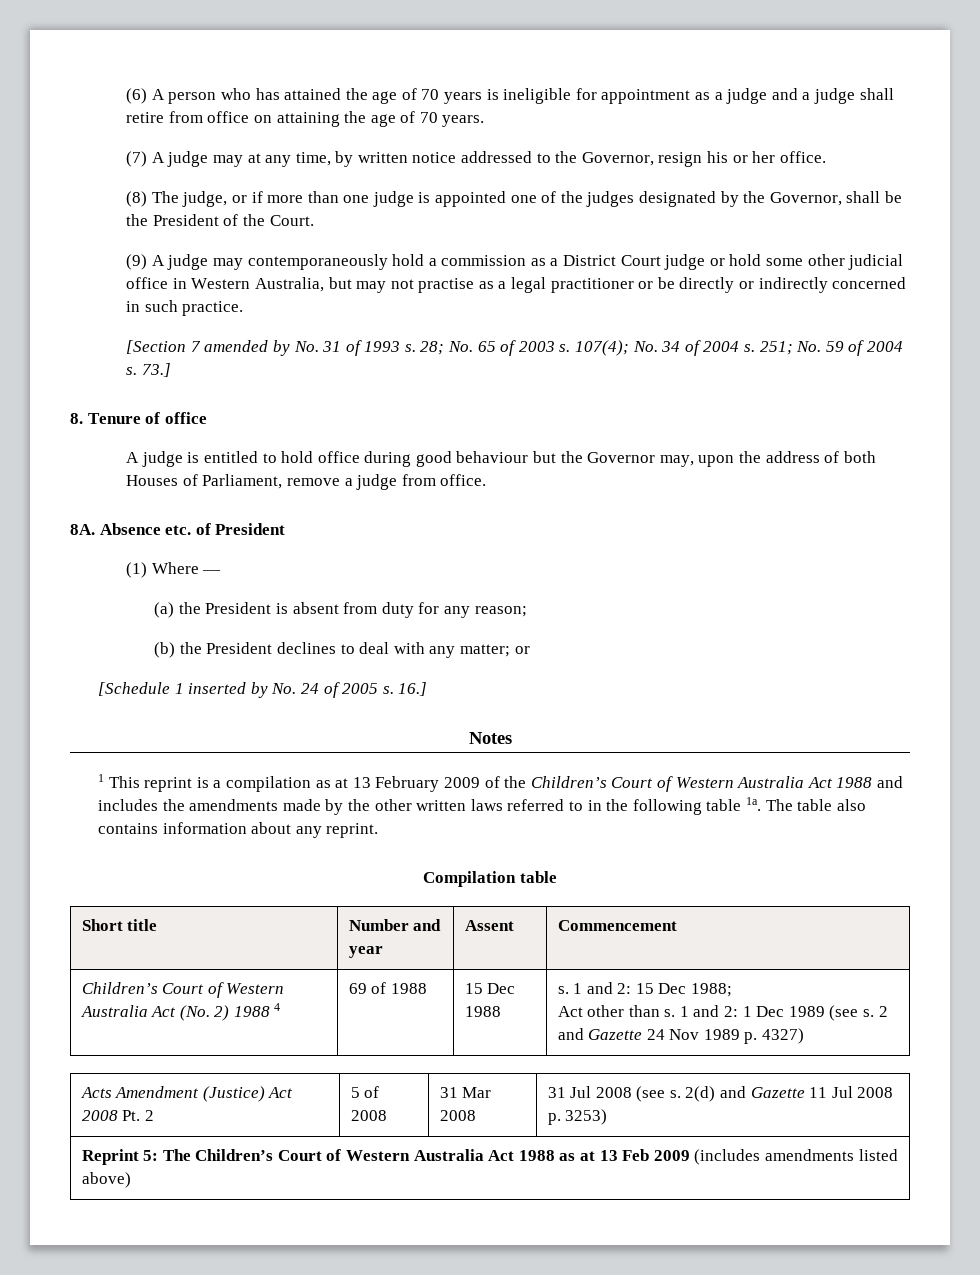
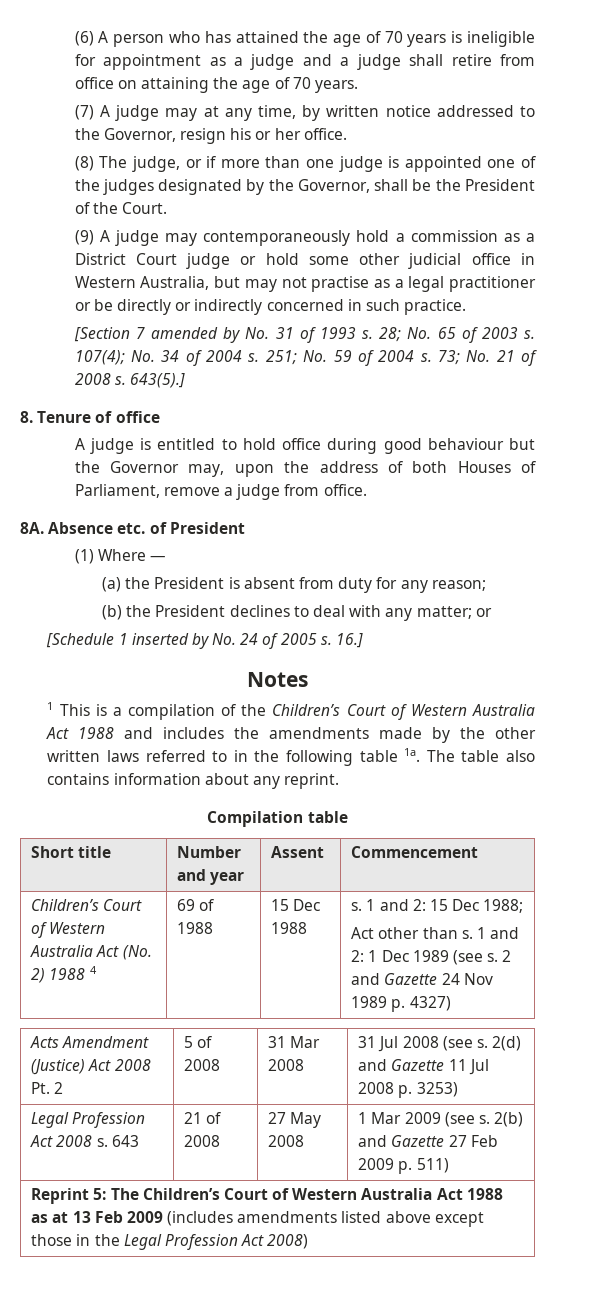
- 73.]
+ 73; No. 21 of 2008 s. 643(5).]
- 1 This reprint is a compilation as at 13 February 2009 of the Children’s Court of Western Australia Act 1988 and includes the amendments made by the other written laws referred to in the following table 1a.
+ 1 This is a compilation of the Children’s Court of Western Australia Act 1988 and includes the amendments made by the other written laws referred to in the following table 1a.
+ Legal Profession Act 2008 s. 643 | 21 of 2008 | 27 May 2008 | 1 Mar 2009 (see s. 2(b) and Gazette 27 Feb 2009 p. 511)
- Reprint 5: The Children’s Court of Western Australia Act 1988 as at 13 Feb 2009 (includes amendments listed above)
+ Reprint 5: The Children’s Court of Western Australia Act 1988 as at 13 Feb 2009 (includes amendments listed above except those in the Legal Profession Act 2008)

